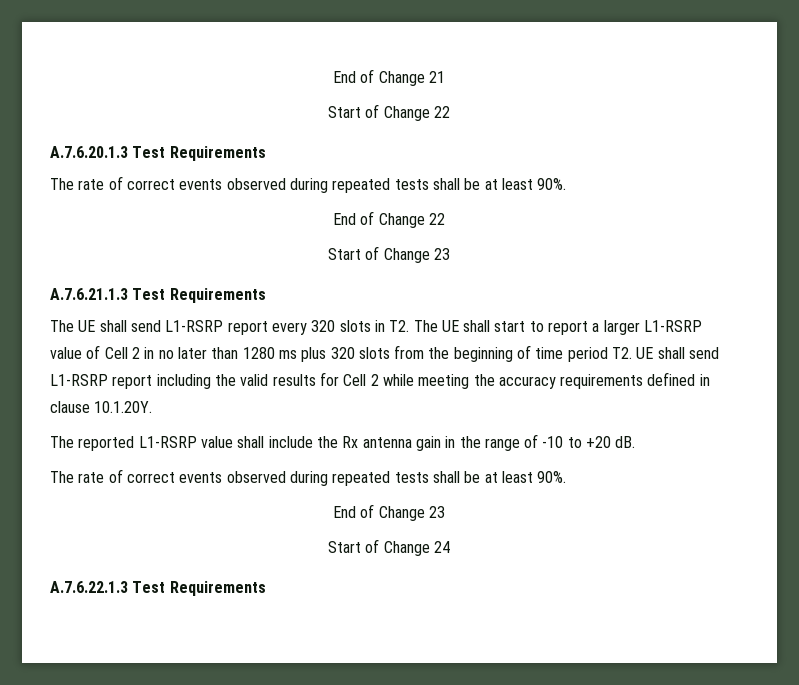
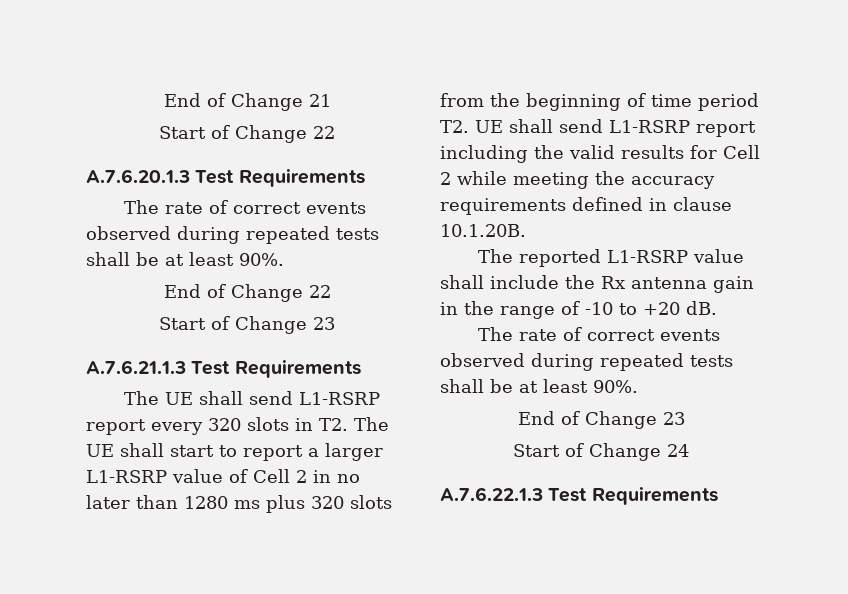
- The UE shall send L1-RSRP report every 320 slots in T2. The UE shall start to report a larger L1-RSRP value of Cell 2 in no later than 1280 ms plus 320 slots from the beginning of time period T2. UE shall send L1-RSRP report including the valid results for Cell 2 while meeting the accuracy requirements defined in clause 10.1.20Y.
+ The UE shall send L1-RSRP report every 320 slots in T2. The UE shall start to report a larger L1-RSRP value of Cell 2 in no later than 1280 ms plus 320 slots from the beginning of time period T2. UE shall send L1-RSRP report including the valid results for Cell 2 while meeting the accuracy requirements defined in clause 10.1.20B.

